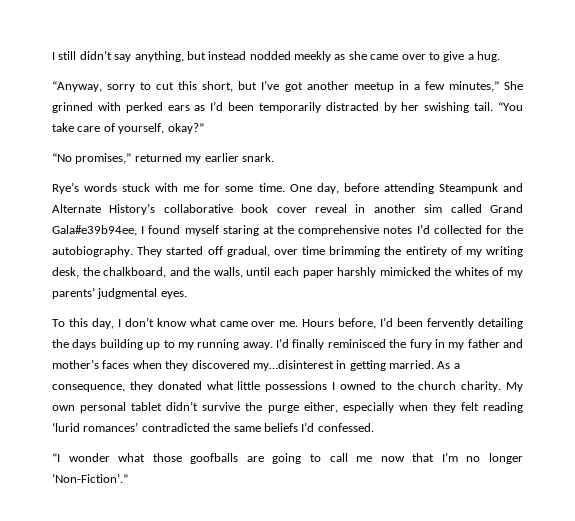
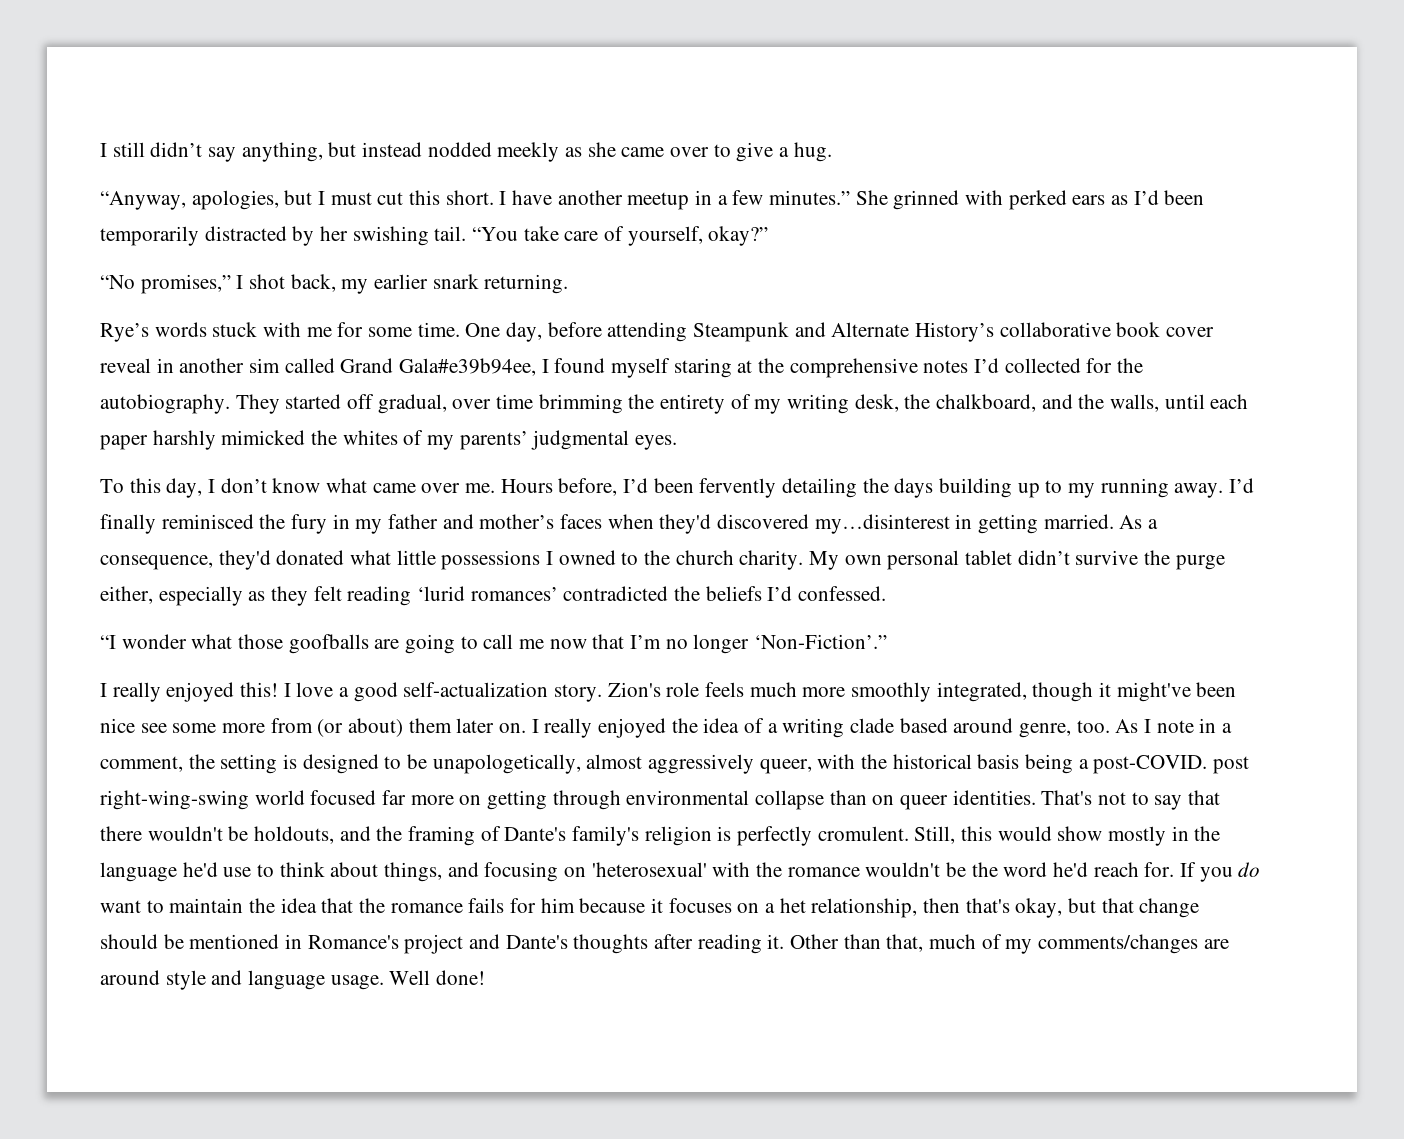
- “Anyway, sorry to cut this short, but I’ve got another meetup in a few minutes,” She grinned with perked ears as I’d been temporarily distracted by her swishing tail.
+ “Anyway, apologies, but I must cut this short. I have another meetup in a few minutes.” She grinned with perked ears as I’d been temporarily distracted by her swishing tail.
- “No promises,” returned my earlier snark.
+ “No promises,” I shot back, my earlier snark returning.
- I’d finally reminisced the fury in my father and mother’s faces when they discovered my…disinterest in getting married.
+ I’d finally reminisced the fury in my father and mother’s faces when they'd discovered my…disinterest in getting married.
- As a consequence, they donated what little possessions I owned to the church charity.
+ As a consequence, they'd donated what little possessions I owned to the church charity.
- My own personal tablet didn’t survive the purge either, especially when they felt reading ‘lurid romances’ contradicted the same beliefs I’d confessed.
+ My own personal tablet didn’t survive the purge either, especially as they felt reading ‘lurid romances’ contradicted the beliefs I’d confessed.
+ I really enjoyed this! I love a good self-actualization story. Zion's role feels much more smoothly integrated, though it might've been nice see some more from (or about) them later on. I really enjoyed the idea of a writing clade based around genre, too. As I note in a comment, the setting is designed to be unapologetically, almost aggressively queer, with the historical basis being a post-COVID. post right-wing-swing world focused far more on getting through environmental collapse than on queer identities. That's not to say that there wouldn't be holdouts, and the framing of Dante's family's religion is perfectly cromulent. Still, this would show mostly in the language he'd use to think about things, and focusing on 'heterosexual' with the romance wouldn't be the word he'd reach for. If you do want to maintain the idea that the romance fails for him because it focuses on a het relationship, then that's okay, but that change should be mentioned in Romance's project and Dante's thoughts after reading it. Other than that, much of my comments/changes are around style and language usage. Well done!

